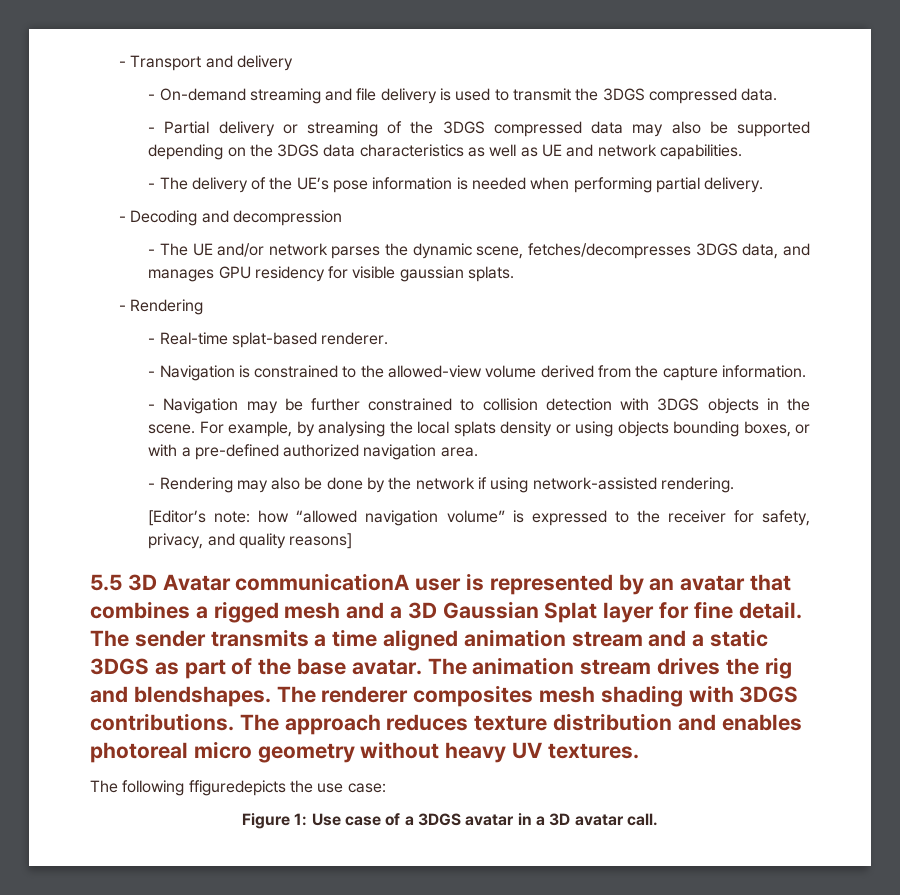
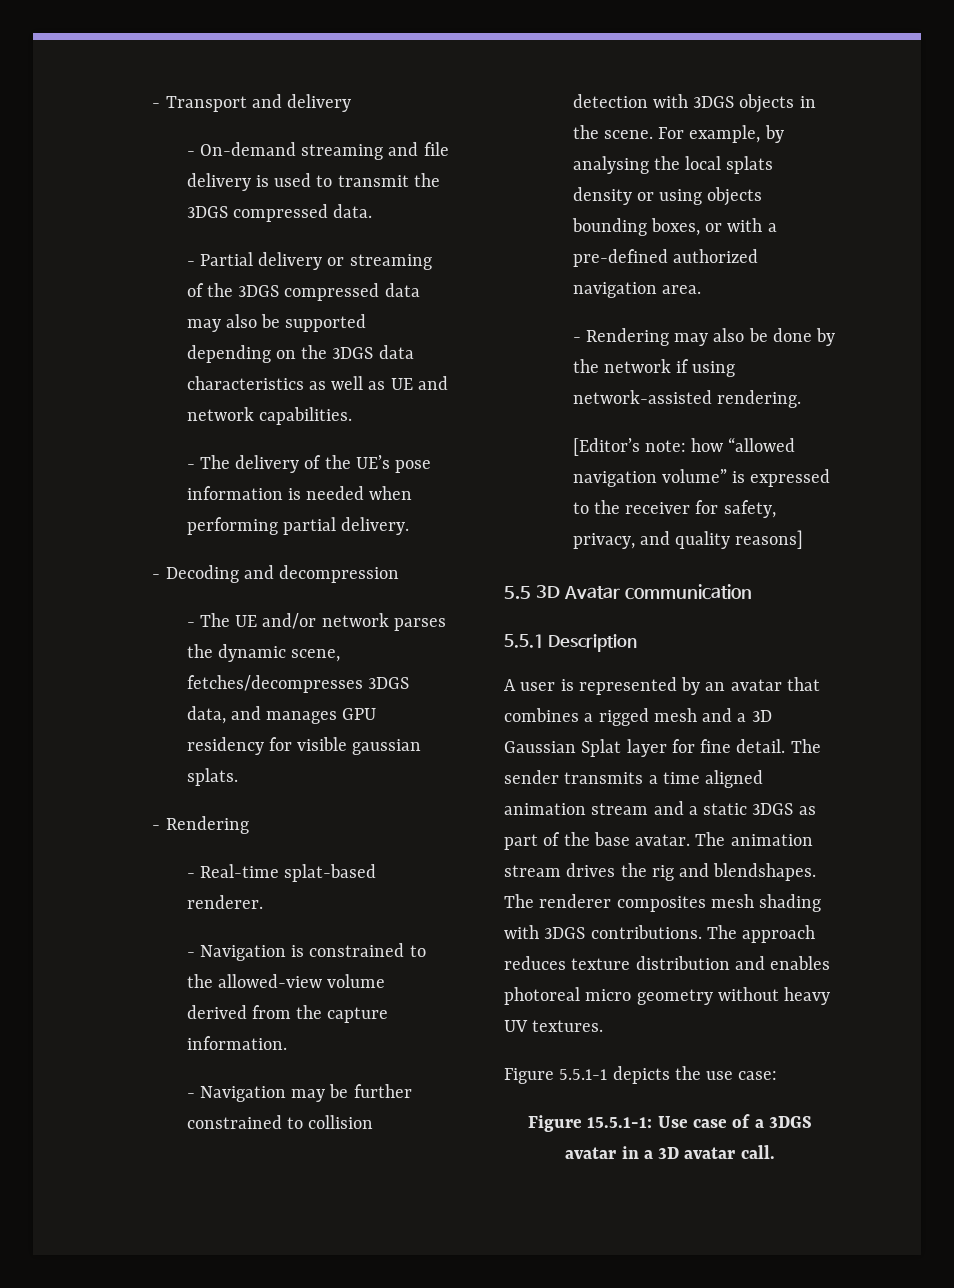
- 5.5 3D Avatar communicationA user is represented by an avatar that combines a rigged mesh and a 3D Gaussian Splat layer for fine detail.
+ 5.5 3D Avatar communication
+ 5.5.1 Description
+ A user is represented by an avatar that combines a rigged mesh and a 3D Gaussian Splat layer for fine detail.
- The following ffiguredepicts the use case:
+ Figure 5.5.1-1 depicts the use case:
- Figure 1: Use case of a 3DGS avatar in a 3D avatar call.
+ Figure 15.5.1-1: Use case of a 3DGS avatar in a 3D avatar call.

